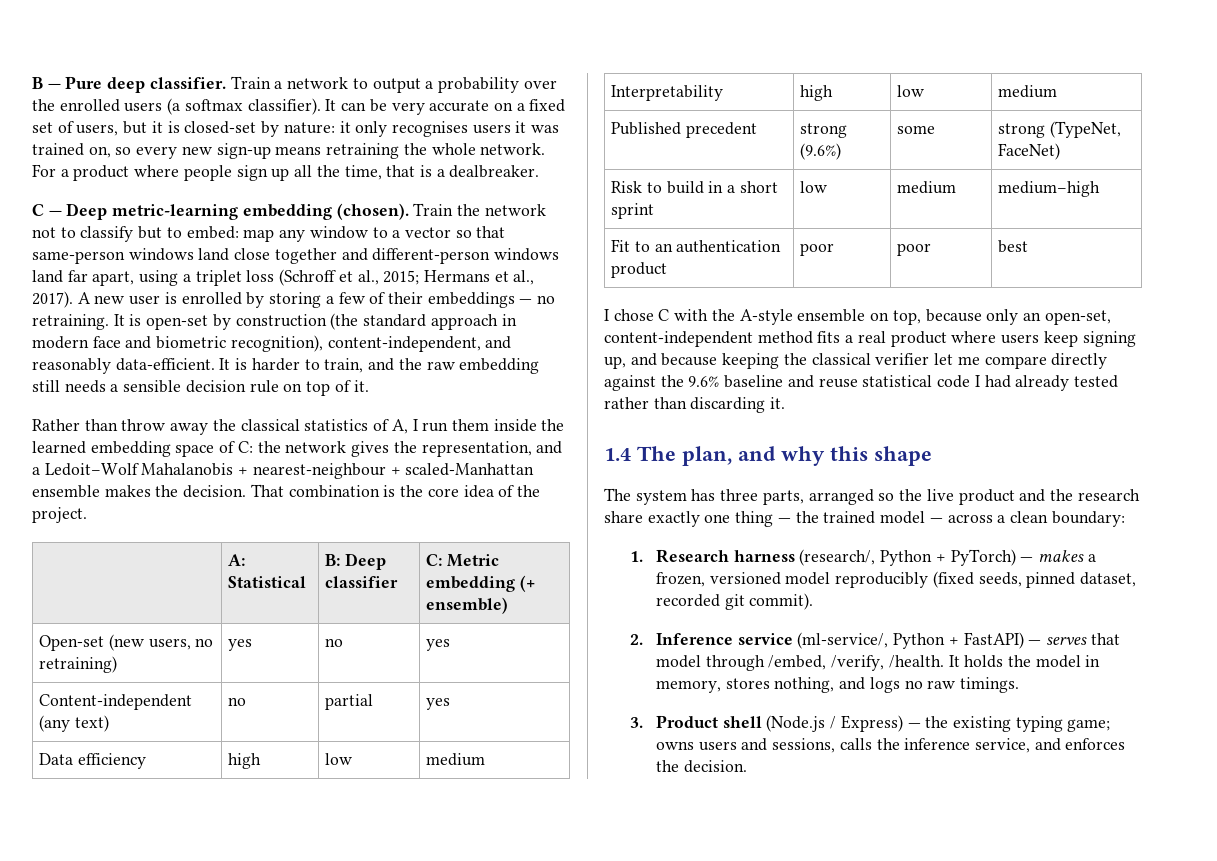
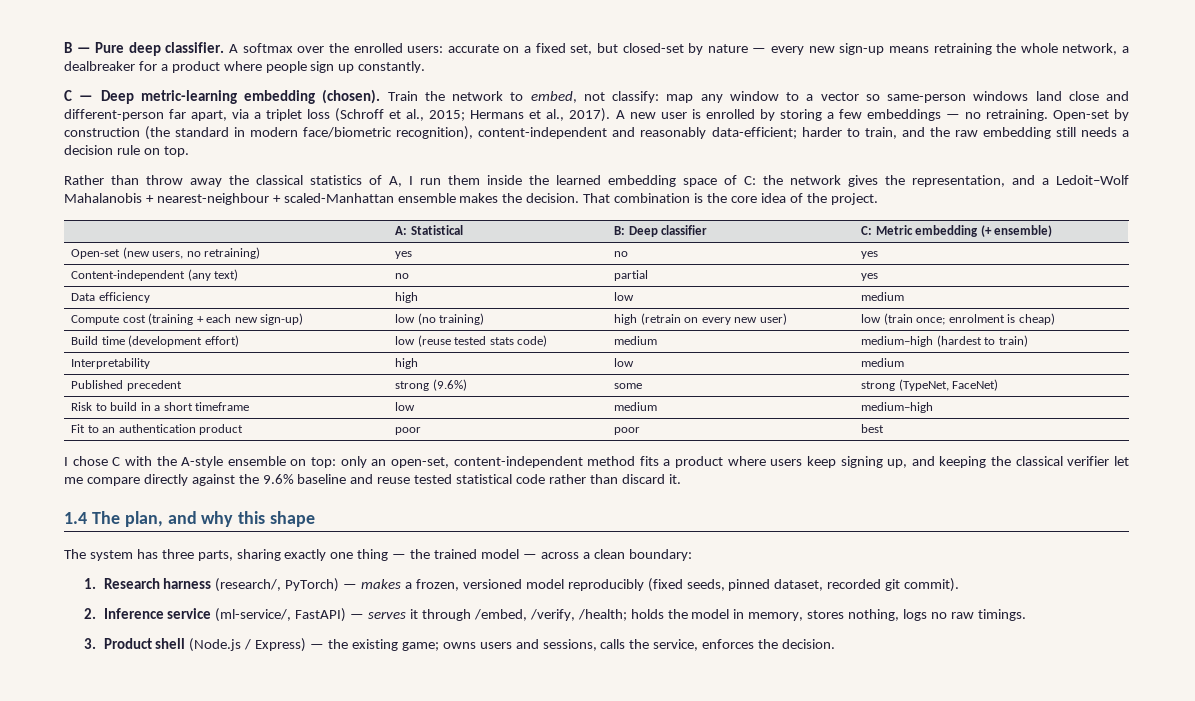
- Train a network to output a probability over the enrolled users (a softmax classifier). It can be very accurate on a fixed set of users, but it is closed-set by nature: it only recognises users it was trained on, so every new sign-up means retraining the whole network. For a product where people sign up all the time, that is a dealbreaker.
+ A softmax over the enrolled users: accurate on a fixed set, but closed-set by nature — every new sign-up means retraining the whole network, a dealbreaker for a product where people sign up constantly.
- Train the network not to classify but to embed: map any window to a vector so that same-person windows land close together and different-person windows land far apart, using a triplet loss (Schroff et al., 2015; Hermans et al., 2017).
+ Train the network to embed, not classify: map any window to a vector so same-person windows land close and different-person far apart, via a triplet loss (Schroff et al., 2015; Hermans et al., 2017).
- A new user is enrolled by storing a few of their embeddings — no retraining.
+ A new user is enrolled by storing a few embeddings — no retraining.
- It is open-set by construction (the standard approach in modern face and biometric recognition), content-independent, and reasonably data-efficient. It is harder to train, and the raw embedding still needs a sensible decision rule on top of it.
+ Open-set by construction (the standard in modern face/biometric recognition), content-independent and reasonably data-efficient; harder to train, and the raw embedding still needs a decision rule on top.
+ Compute cost (training + each new sign-up) | low (no training) | high (retrain on every new user) | low (train once; enrolment is cheap)
+ Build time (development effort) | low (reuse tested stats code) | medium | medium–high (hardest to train)
- Risk to build in a short sprint | low | medium | medium–high
+ Risk to build in a short timeframe | low | medium | medium–high
- I chose C with the A-style ensemble on top, because only an open-set, content-independent method fits a real product where users keep signing up, and because keeping the classical verifier let me compare directly against the 9.6% baseline and reuse statistical code I had already tested rather than discarding it.
+ I chose C with the A-style ensemble on top: only an open-set, content-independent method fits a product where users keep signing up, and keeping the classical verifier let me compare directly against the 9.6% baseline and reuse tested statistical code rather than discard it.
- The system has three parts, arranged so the live product and the research share exactly one thing — the trained model — across a clean boundary:
+ The system has three parts, sharing exactly one thing — the trained model — across a clean boundary:
- 1. Research harness (research/, Python + PyTorch) — makes a frozen, versioned model reproducibly (fixed seeds, pinned dataset, recorded git commit).
+ 1. Research harness (research/, PyTorch) — makes a frozen, versioned model reproducibly (fixed seeds, pinned dataset, recorded git commit).
- 2. Inference service (ml-service/, Python + FastAPI) — serves that model through /embed, /verify, /health. It holds the model in memory, stores nothing, and logs no raw timings.
+ 2. Inference service (ml-service/, FastAPI) — serves it through /embed, /verify, /health; holds the model in memory, stores nothing, logs no raw timings.
- 3. Product shell (Node.js / Express) — the existing typing game; owns users and sessions, calls the inference service, and enforces the decision.
+ 3. Product shell (Node.js / Express) — the existing game; owns users and sessions, calls the service, enforces the decision.

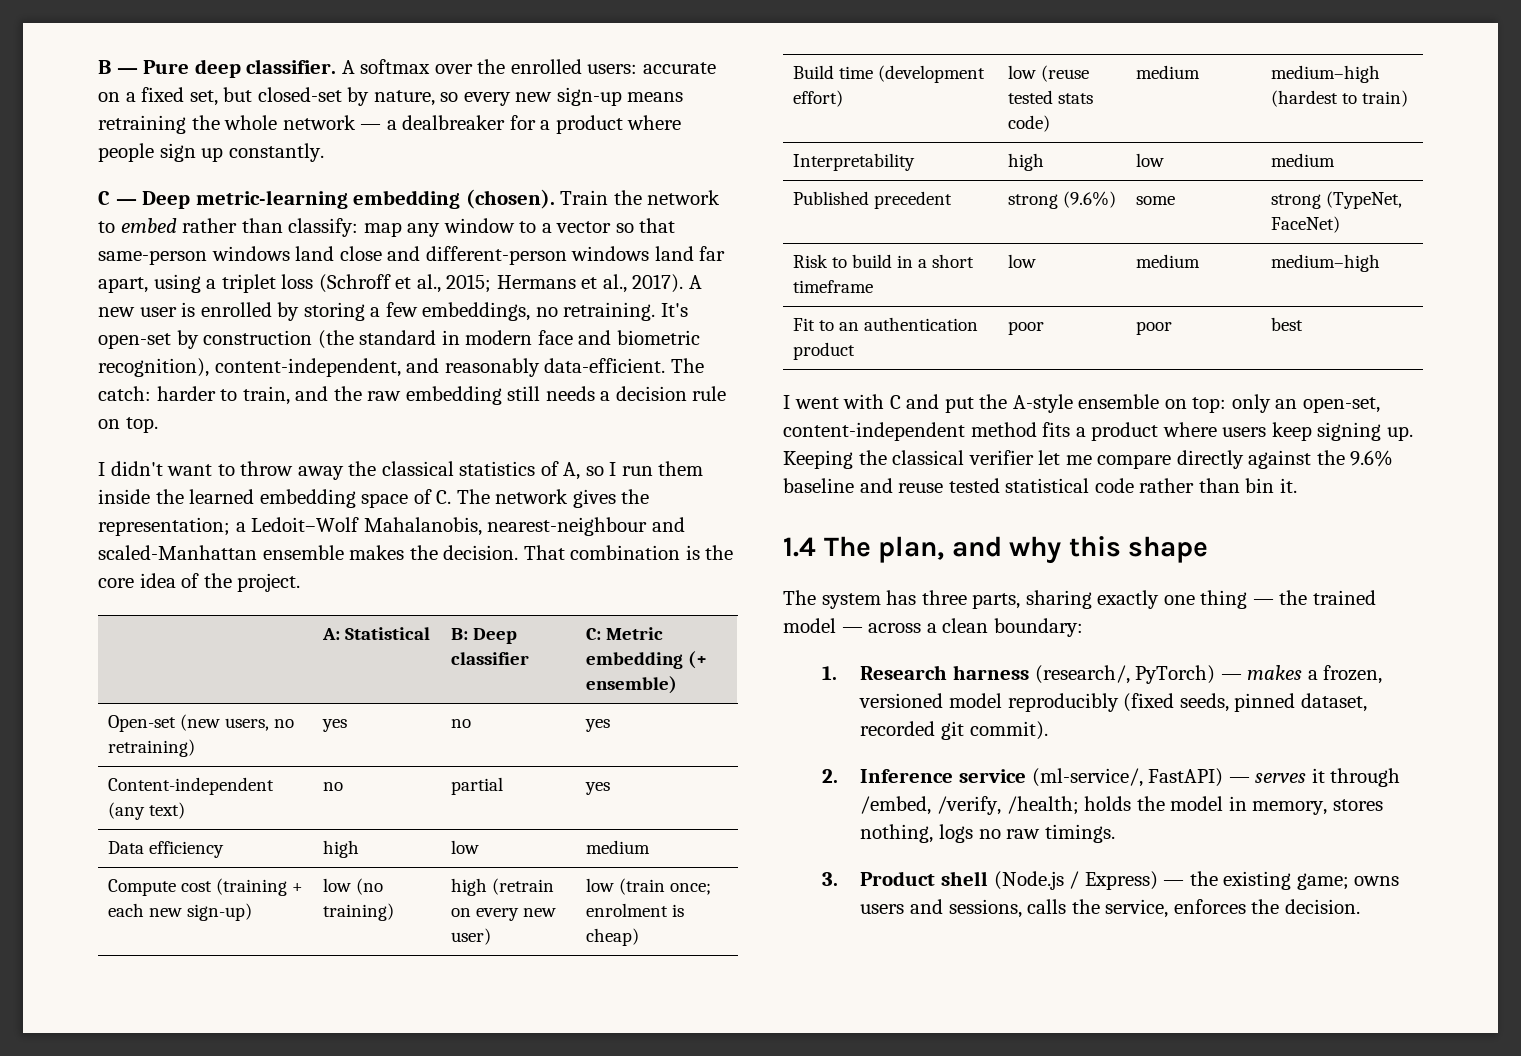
- A softmax over the enrolled users: accurate on a fixed set, but closed-set by nature — every new sign-up means retraining the whole network, a dealbreaker for a product where people sign up constantly.
+ A softmax over the enrolled users: accurate on a fixed set, but closed-set by nature, so every new sign-up means retraining the whole network — a dealbreaker for a product where people sign up constantly.
- Train the network to embed, not classify: map any window to a vector so same-person windows land close and different-person far apart, via a triplet loss (Schroff et al., 2015; Hermans et al., 2017).
+ Train the network to embed rather than classify: map any window to a vector so that same-person windows land close and different-person windows land far apart, using a triplet loss (Schroff et al., 2015; Hermans et al., 2017).
- A new user is enrolled by storing a few embeddings — no retraining. Open-set by construction (the standard in modern face/biometric recognition), content-independent and reasonably data-efficient; harder to train, and the raw embedding still needs a decision rule on top.
+ A new user is enrolled by storing a few embeddings, no retraining. It's open-set by construction (the standard in modern face and biometric recognition), content-independent, and reasonably data-efficient. The catch: harder to train, and the raw embedding still needs a decision rule on top.
- Rather than throw away the classical statistics of A, I run them inside the learned embedding space of C: the network gives the representation, and a Ledoit–Wolf Mahalanobis + nearest-neighbour + scaled-Manhattan ensemble makes the decision.
+ I didn't want to throw away the classical statistics of A, so I run them inside the learned embedding space of C. The network gives the representation; a Ledoit–Wolf Mahalanobis, nearest-neighbour and scaled-Manhattan ensemble makes the decision.
- I chose C with the A-style ensemble on top: only an open-set, content-independent method fits a product where users keep signing up, and keeping the classical verifier let me compare directly against the 9.6% baseline and reuse tested statistical code rather than discard it.
+ I went with C and put the A-style ensemble on top: only an open-set, content-independent method fits a product where users keep signing up. Keeping the classical verifier let me compare directly against the 9.6% baseline and reuse tested statistical code rather than bin it.

